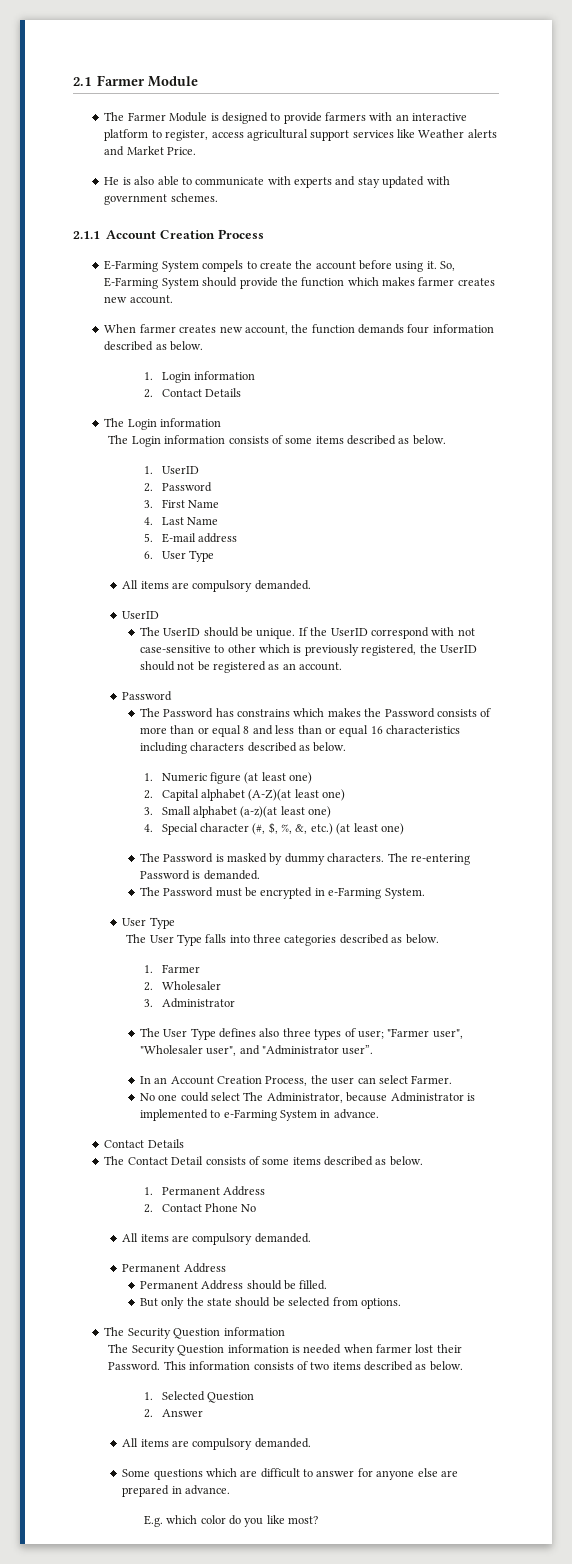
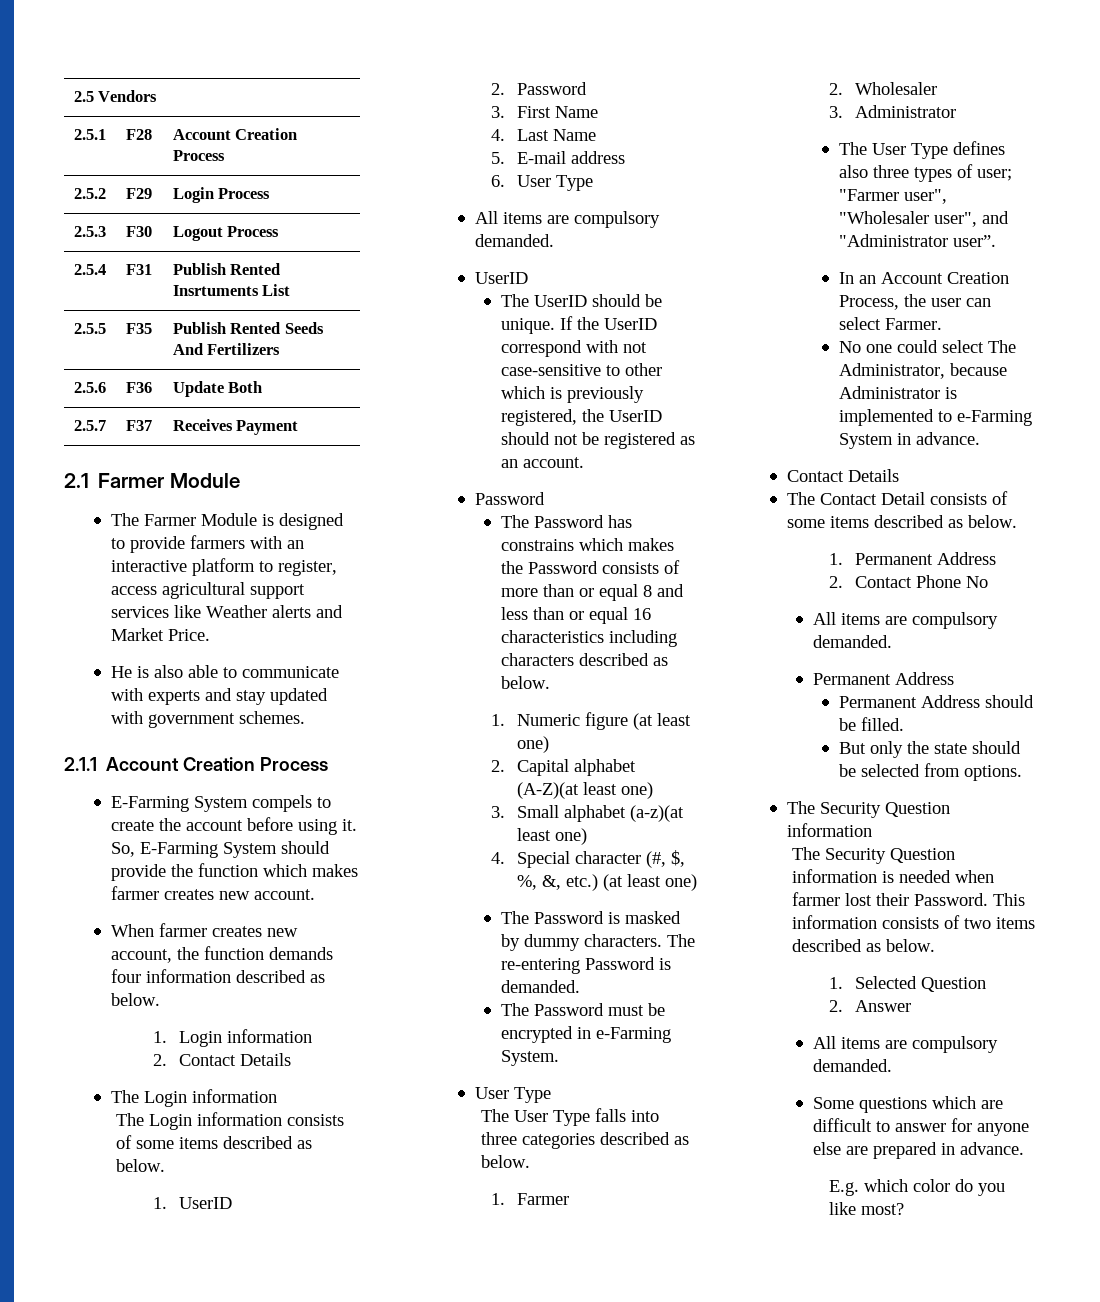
+ 2.5 Vendors
+ 2.5.1 | F28 | Account Creation Process
+ 2.5.2 | F29 | Login Process
+ 2.5.3 | F30 | Logout Process
+ 2.5.4 | F31 | Publish Rented Insrtuments List
+ 2.5.5 | F35 | Publish Rented Seeds And Fertilizers
+ 2.5.6 | F36 | Update Both
+ 2.5.7 | F37 | Receives Payment

